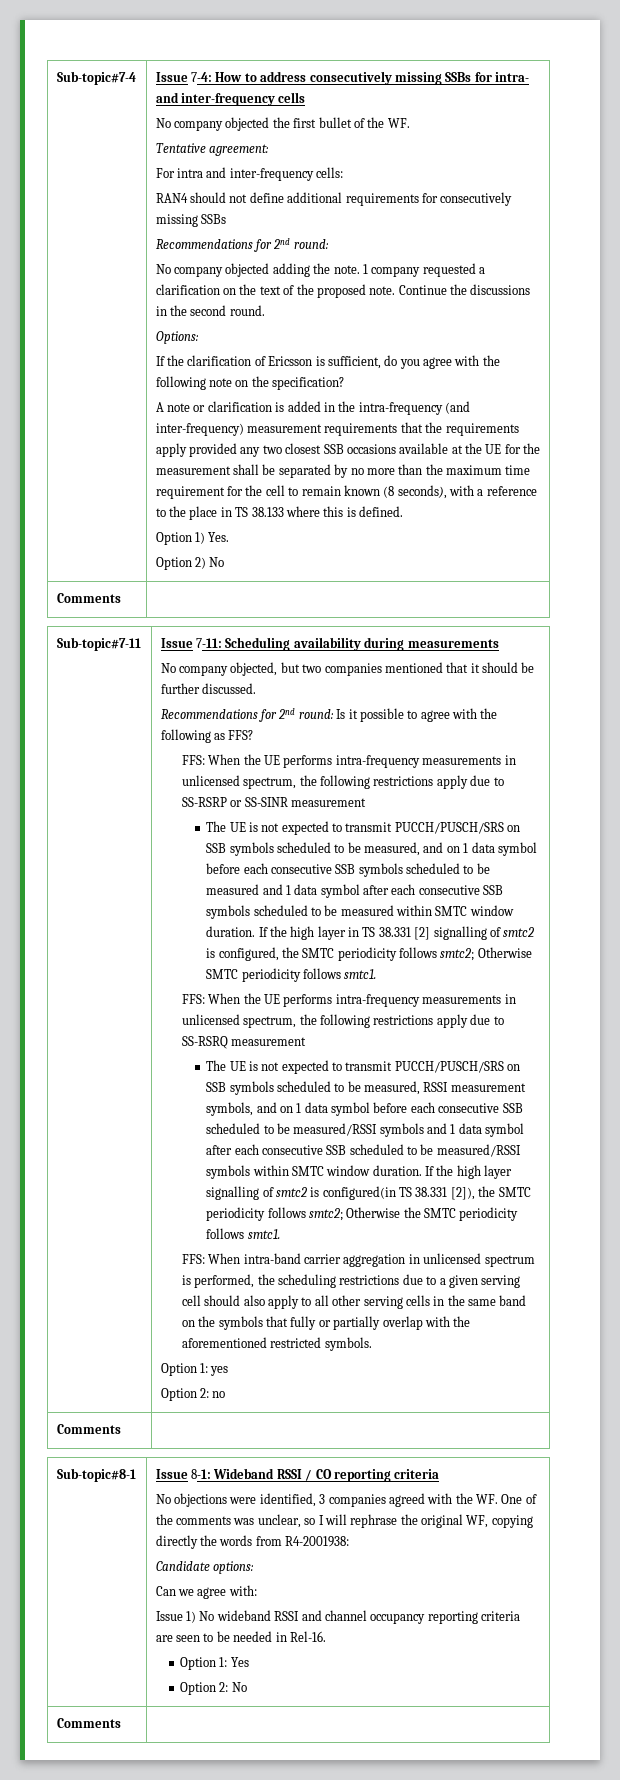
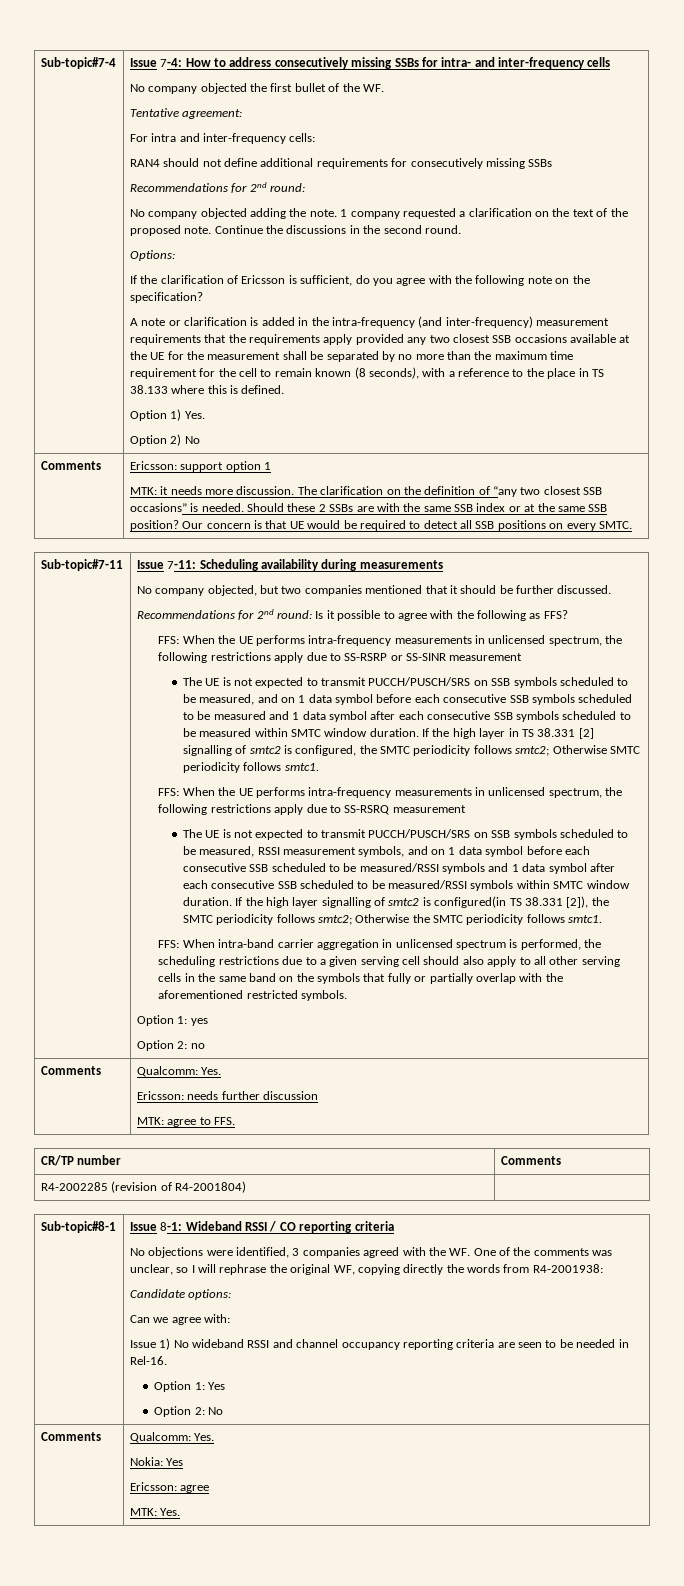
+ Ericsson: support option 1
+ MTK: it needs more discussion. The clarification on the definition of “any two closest SSB occasions” is needed. Should these 2 SSBs are with the same SSB index or at the same SSB position? Our concern is that UE would be required to detect all SSB positions on every SMTC.
  Option 2: no
- Comments |
+ Comments | Qualcomm: Yes.
+ Ericsson: needs further discussion
+ MTK: agree to FFS.
+ CR/TP number | Comments
+ R4-2002285 (revision of R4-2001804) |
  Option 2: No
- Comments |
+ Comments | Qualcomm: Yes.
+ Nokia: Yes
+ Ericsson: agree
+ MTK: Yes.

